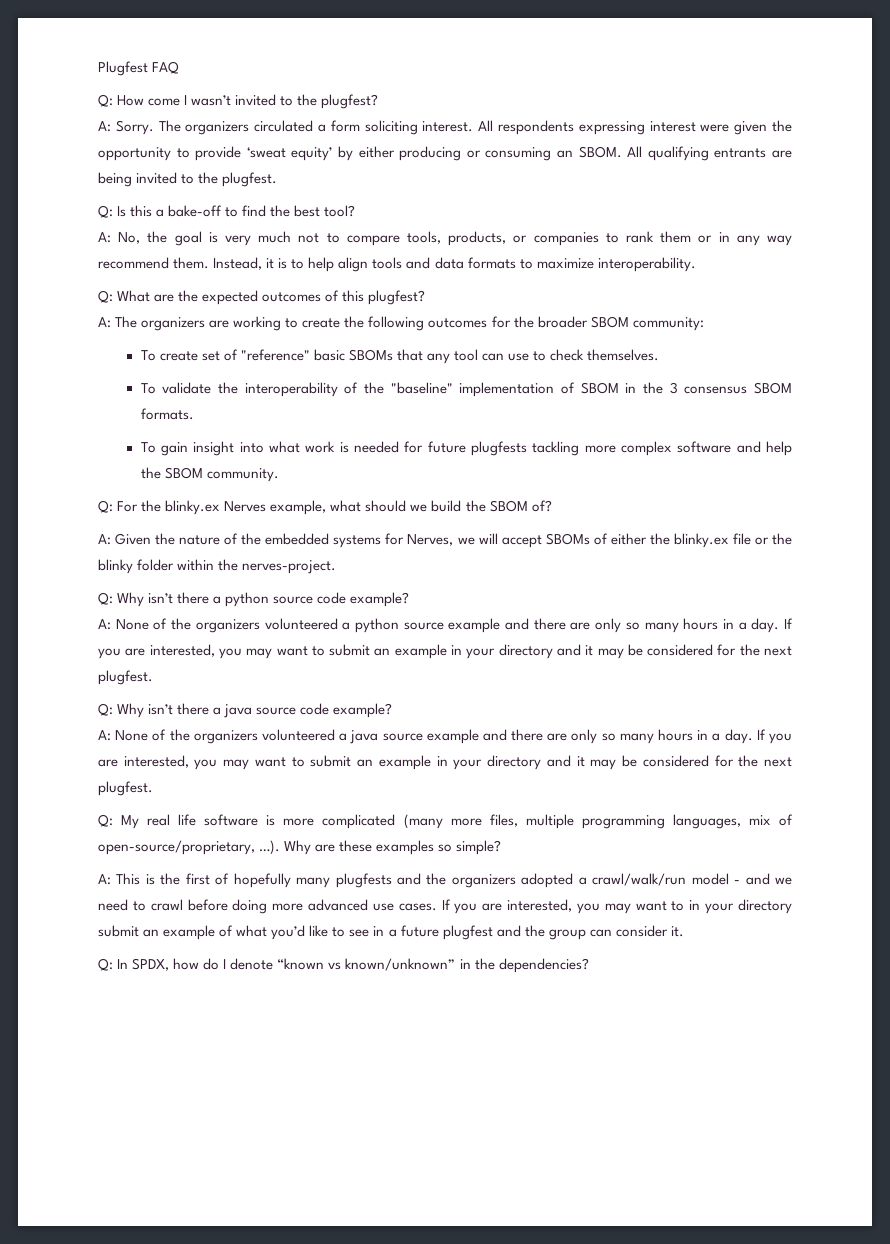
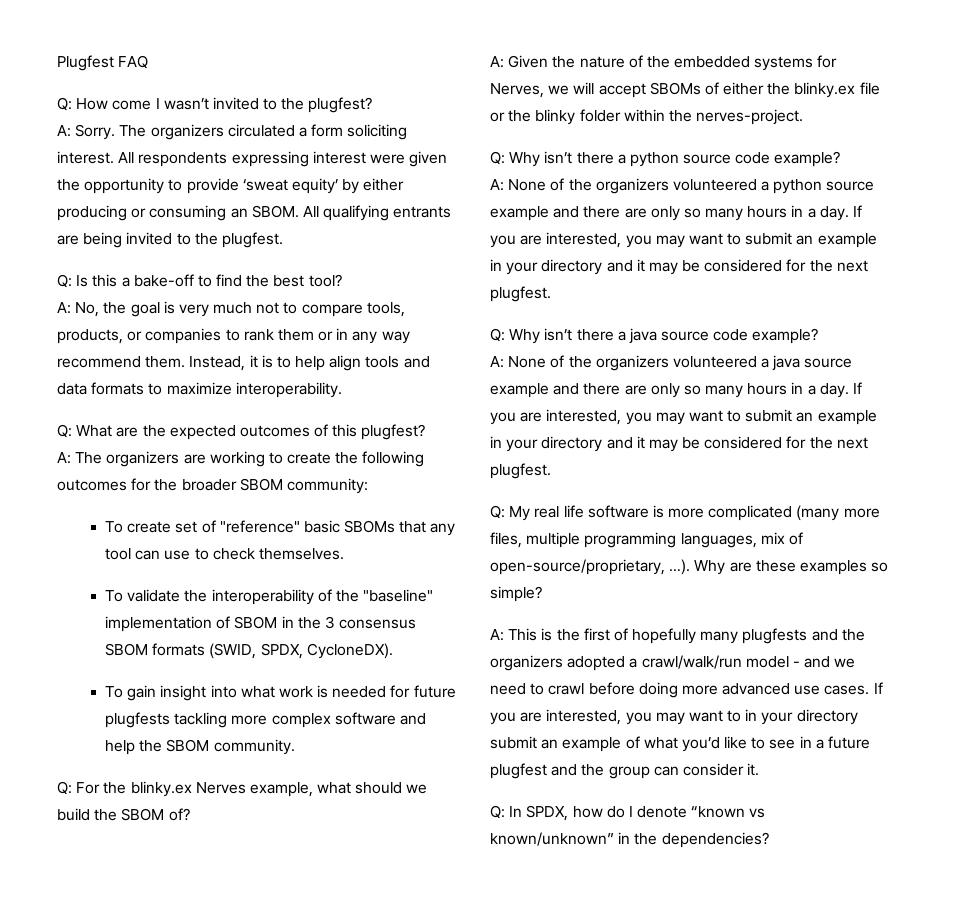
- To validate the interoperability of the "baseline" implementation of SBOM in the 3 consensus SBOM formats.
+ To validate the interoperability of the "baseline" implementation of SBOM in the 3 consensus SBOM formats (SWID, SPDX, CycloneDX).

